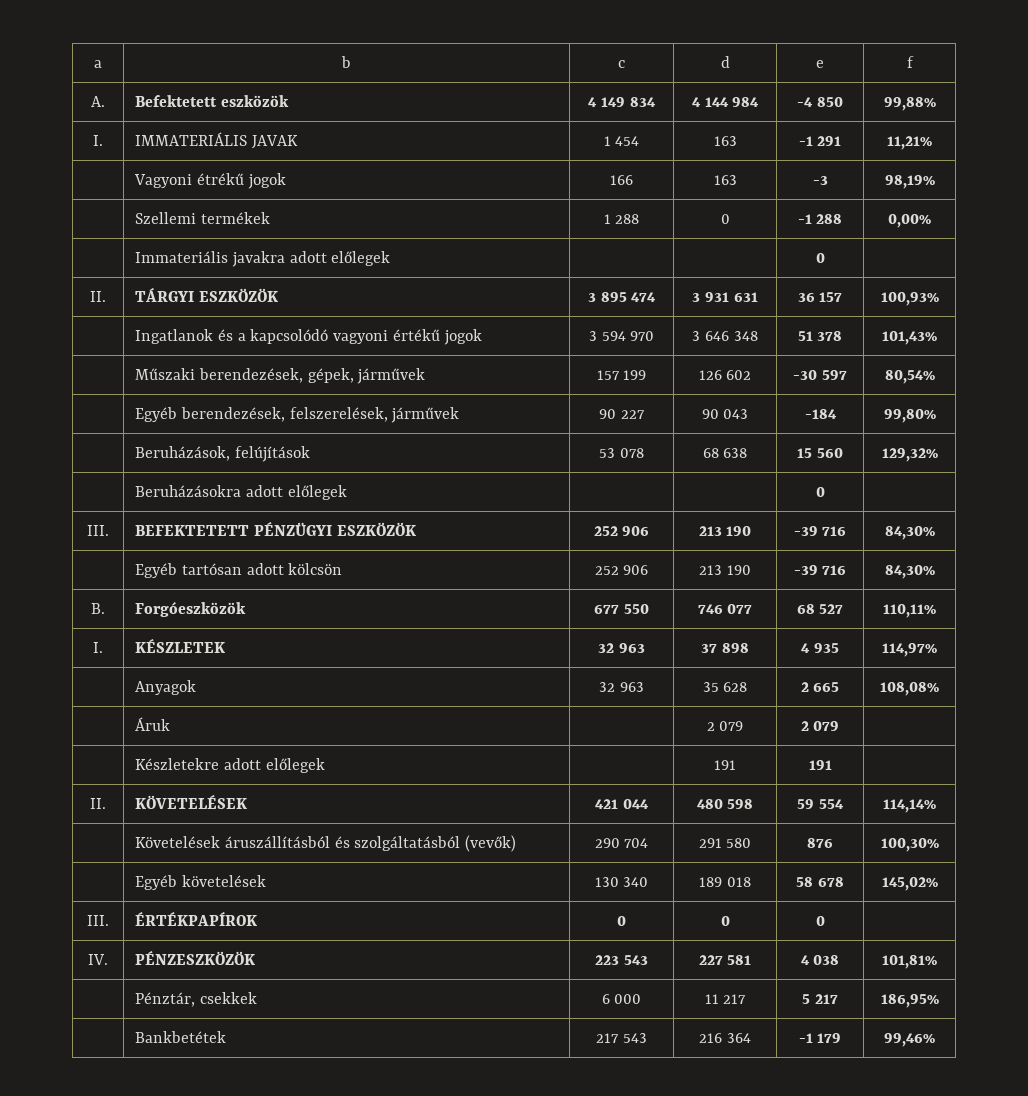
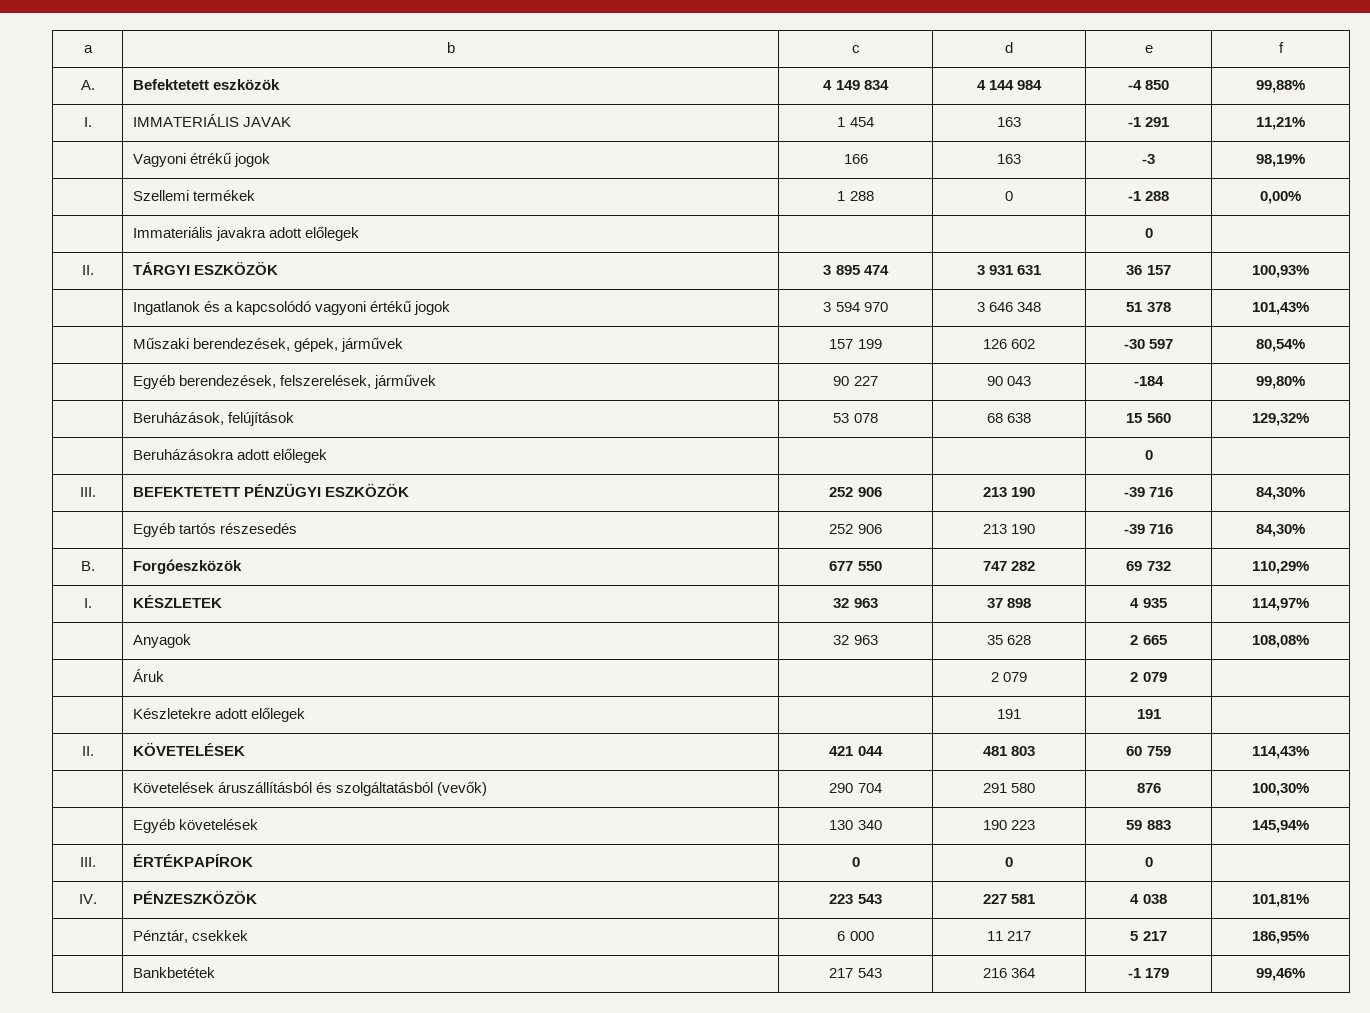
- | Egyéb tartósan adott kölcsön | 252 906 | 213 190 | -39 716 | 84,30%
+ | Egyéb tartós részesedés | 252 906 | 213 190 | -39 716 | 84,30%
- B. | Forgóeszközök | 677 550 | 746 077 | 68 527 | 110,11%
+ B. | Forgóeszközök | 677 550 | 747 282 | 69 732 | 110,29%
- II. | KÖVETELÉSEK | 421 044 | 480 598 | 59 554 | 114,14%
+ II. | KÖVETELÉSEK | 421 044 | 481 803 | 60 759 | 114,43%
- | Egyéb követelések | 130 340 | 189 018 | 58 678 | 145,02%
+ | Egyéb követelések | 130 340 | 190 223 | 59 883 | 145,94%

